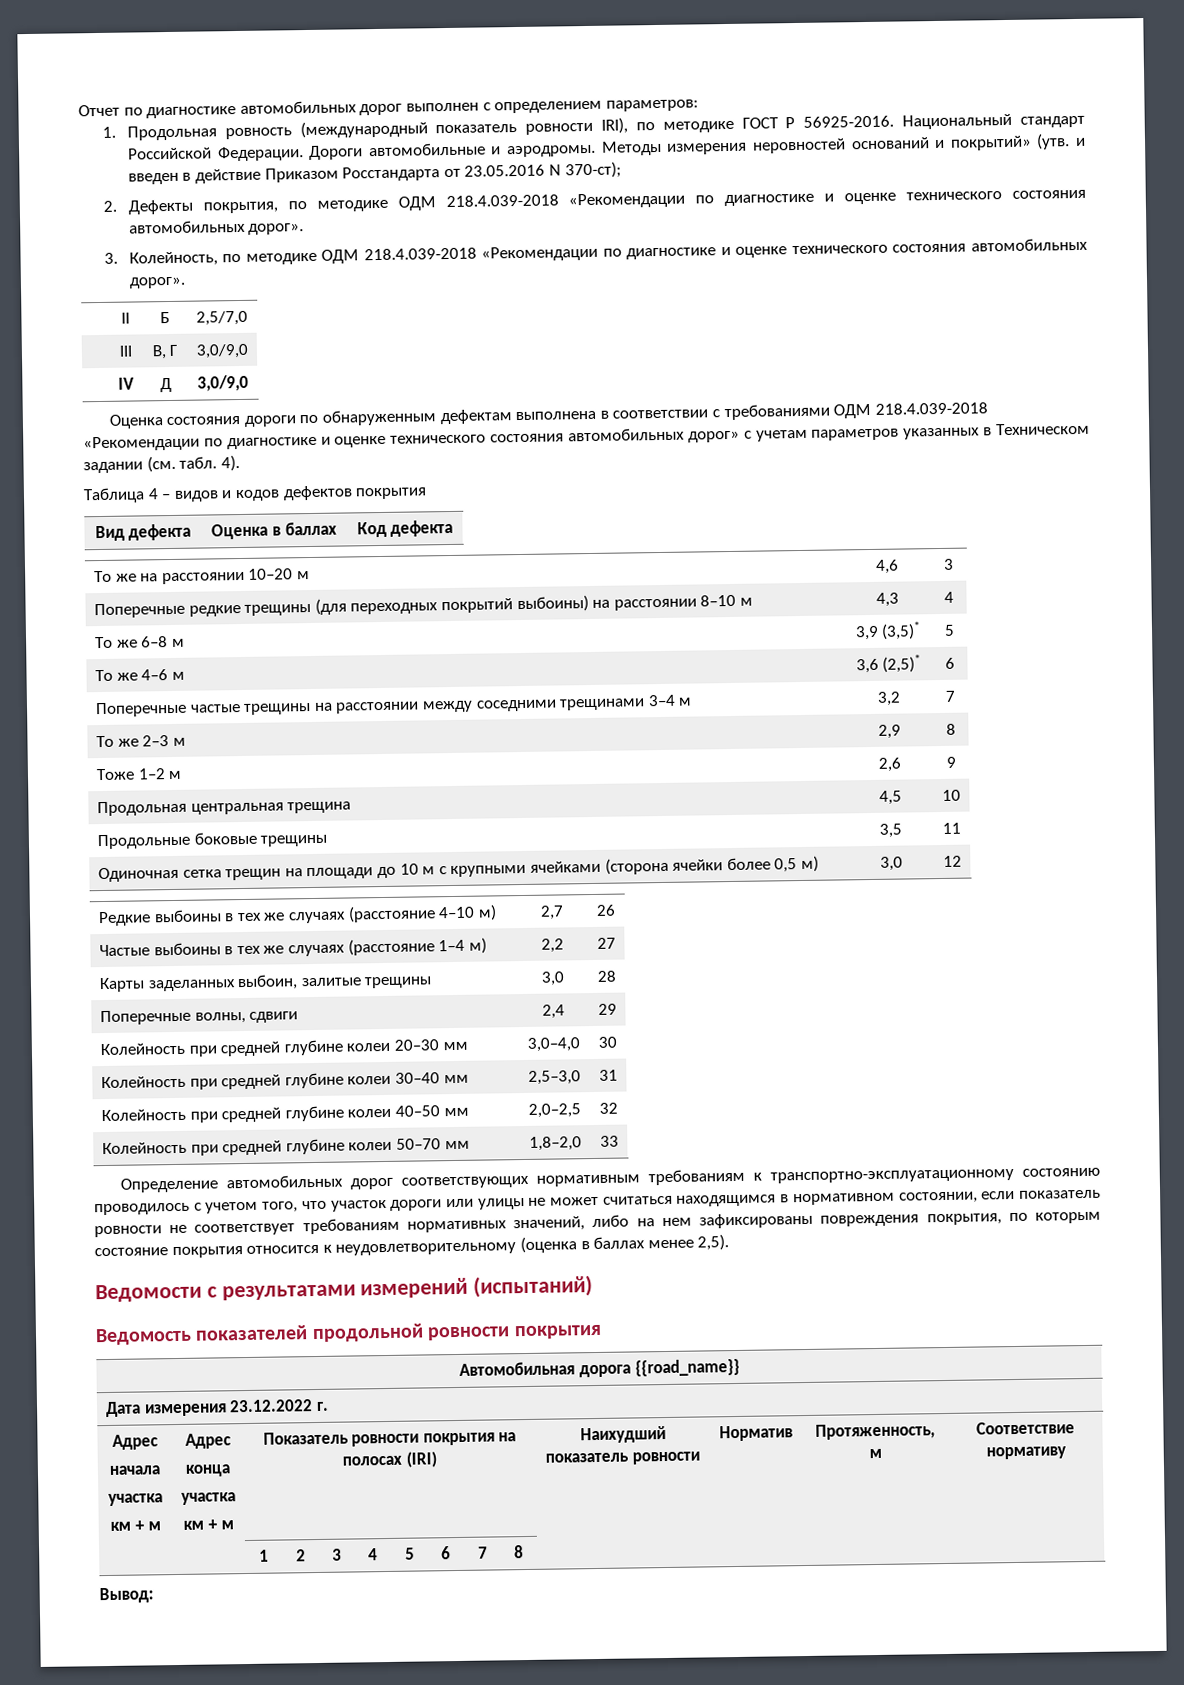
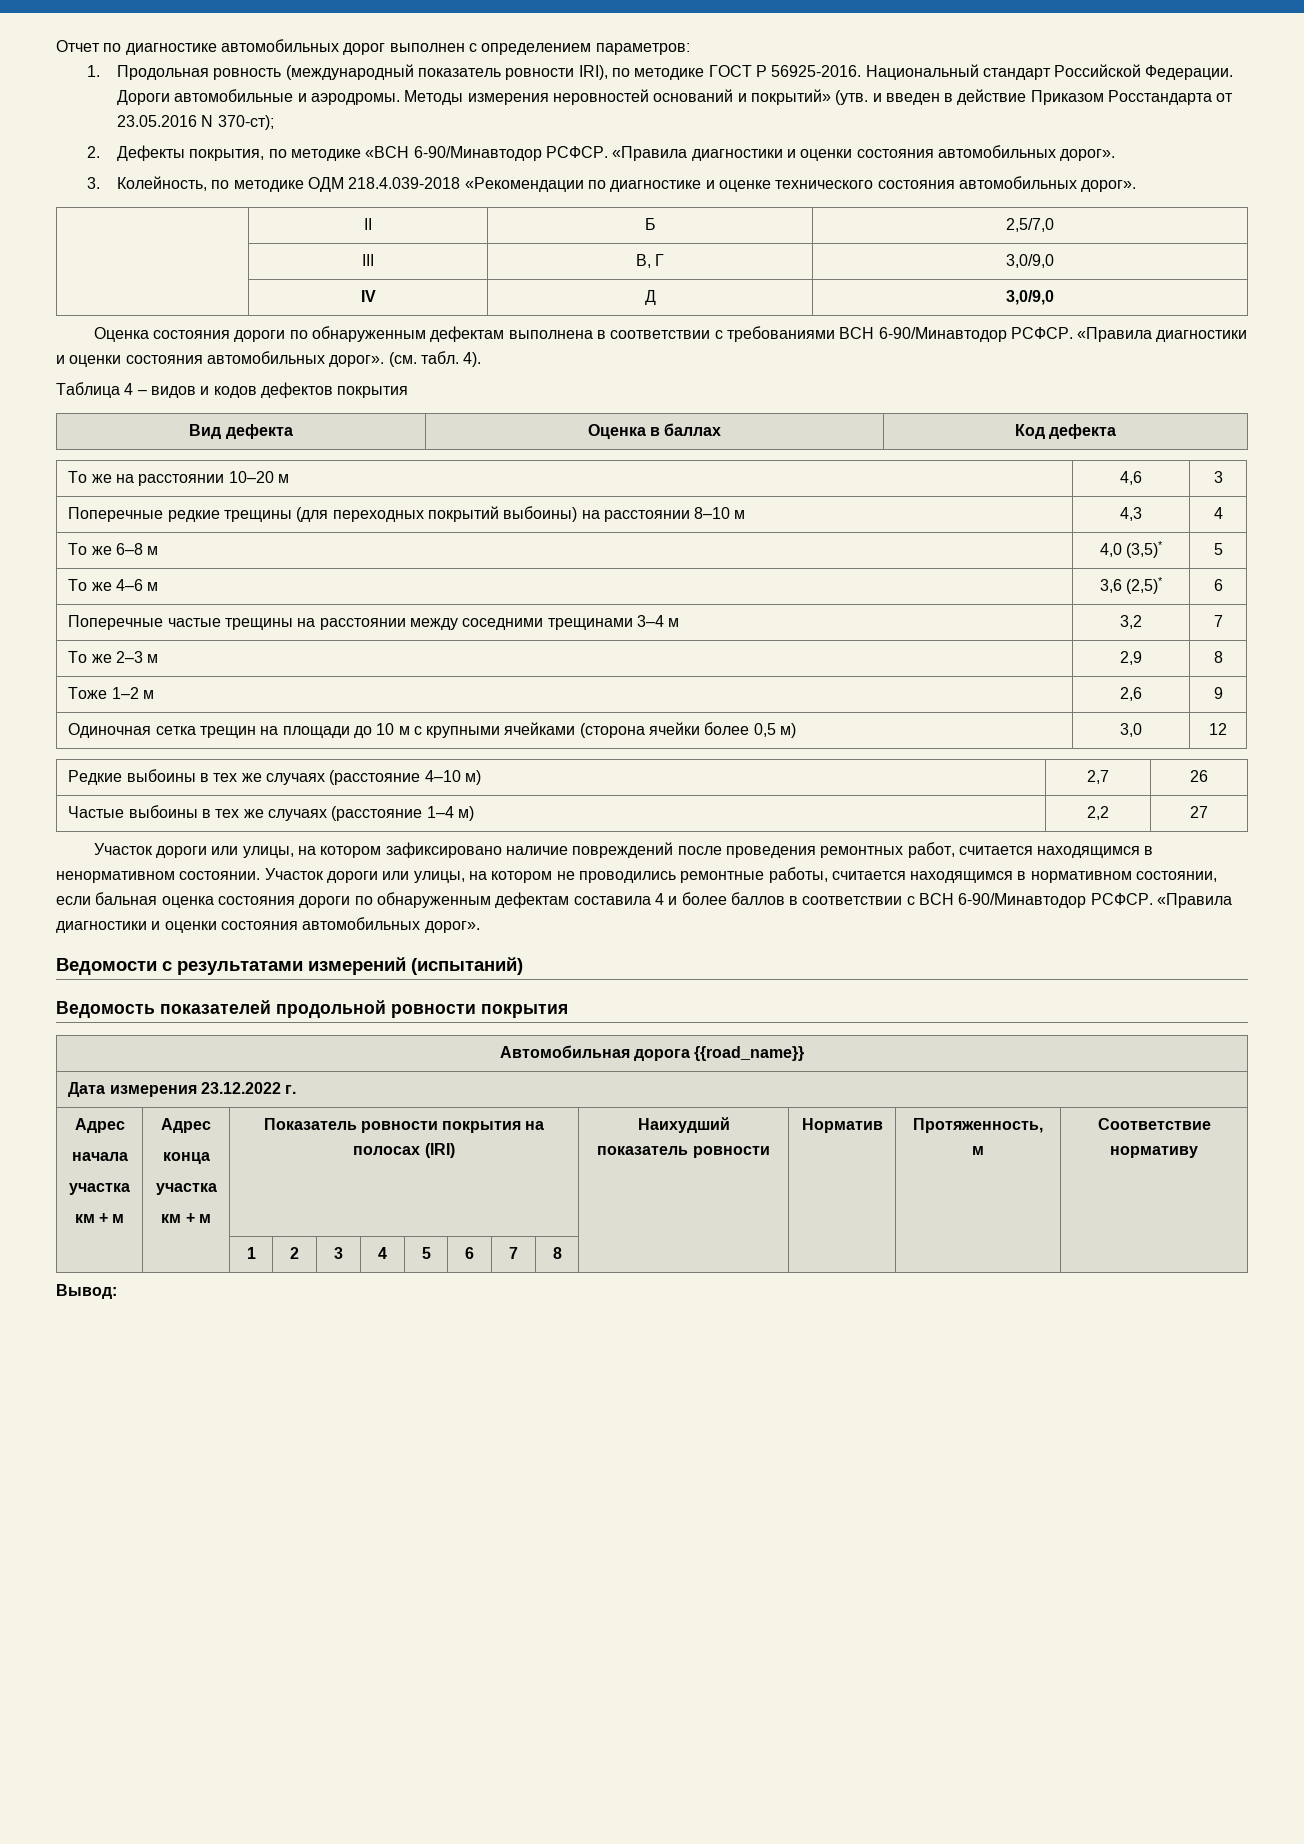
- 2. Дефекты покрытия, по методике ОДМ 218.4.039-2018 «Рекомендации по диагностике и оценке технического состояния автомобильных дорог».
+ 2. Дефекты покрытия, по методике «ВСН 6-90/Минавтодор РСФСР. «Правила диагностики и оценки состояния автомобильных дорог».
- Оценка состояния дороги по обнаруженным дефектам выполнена в соответствии с требованиями ОДМ 218.4.039-2018 «Рекомендации по диагностике и оценке технического состояния автомобильных дорог» с учетам параметров указанных в Техническом задании (см. табл.
+ Оценка состояния дороги по обнаруженным дефектам выполнена в соответствии с требованиями ВСН 6-90/Минавтодор РСФСР. «Правила диагностики и оценки состояния автомобильных дорог». (см. табл.
- То же 6–8 м | 3,9 (3,5)* | 5
+ То же 6–8 м | 4,0 (3,5)* | 5
- Продольная центральная трещина | 4,5 | 10
- Продольные боковые трещины | 3,5 | 11
- Карты заделанных выбоин, залитые трещины | 3,0 | 28
- Поперечные волны, сдвиги | 2,4 | 29
- Колейность при средней глубине колеи 20–30 мм | 3,0–4,0 | 30
- Колейность при средней глубине колеи 30–40 мм | 2,5–3,0 | 31
- Колейность при средней глубине колеи 40–50 мм | 2,0–2,5 | 32
- Колейность при средней глубине колеи 50–70 мм | 1,8–2,0 | 33
- Определение автомобильных дорог соответствующих нормативным требованиям к транспортно-эксплуатационному состоянию проводилось с учетом того, что участок дороги или улицы не может считаться находящимся в нормативном состоянии, если показатель ровности не соответствует требованиям нормативных значений, либо на нем зафиксированы повреждения покрытия, по которым состояние покрытия относится к неудовлетворительному (оценка в баллах менее 2,5).
+ Участок дороги или улицы, на котором зафиксировано наличие повреждений после проведения ремонтных работ, считается находящимся в ненормативном состоянии. Участок дороги или улицы, на котором не проводились ремонтные работы, считается находящимся в нормативном состоянии, если бальная оценка состояния дороги по обнаруженным дефектам составила 4 и более баллов в соответствии с ВСН 6-90/Минавтодор РСФСР. «Правила диагностики и оценки состояния автомобильных дорог».

